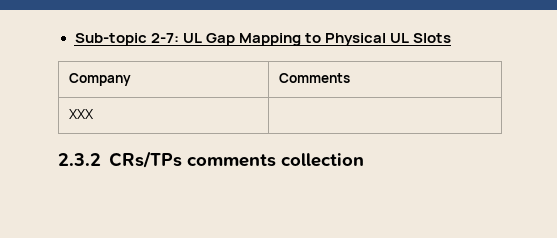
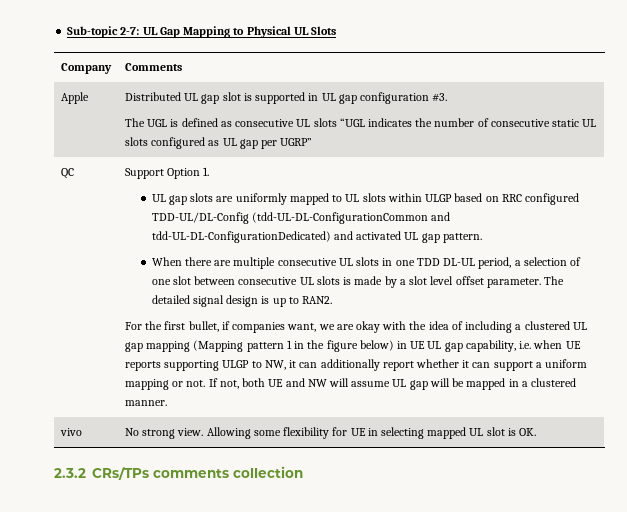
- XXX |
+ Apple | Distributed UL gap slot is supported in UL gap configuration #3.
+ The UGL is defined as consecutive UL slots “UGL indicates the number of consecutive static UL slots configured as UL gap per UGRP”
+ QC | Support Option 1.
+ UL gap slots are uniformly mapped to UL slots within ULGP based on RRC configured TDD-UL/DL-Config (tdd-UL-DL-ConfigurationCommon and tdd-UL-DL-ConfigurationDedicated) and activated UL gap pattern.
+ When there are multiple consecutive UL slots in one TDD DL-UL period, a selection of one slot between consecutive UL slots is made by a slot level offset parameter. The detailed signal design is up to RAN2.
+ For the first bullet, if companies want, we are okay with the idea of including a clustered UL gap mapping (Mapping pattern 1 in the figure below) in UE UL gap capability, i.e. when UE reports supporting ULGP to NW, it can additionally report whether it can support a uniform mapping or not. If not, both UE and NW will assume UL gap will be mapped in a clustered manner.
+ vivo | No strong view. Allowing some flexibility for UE in selecting mapped UL slot is OK.

